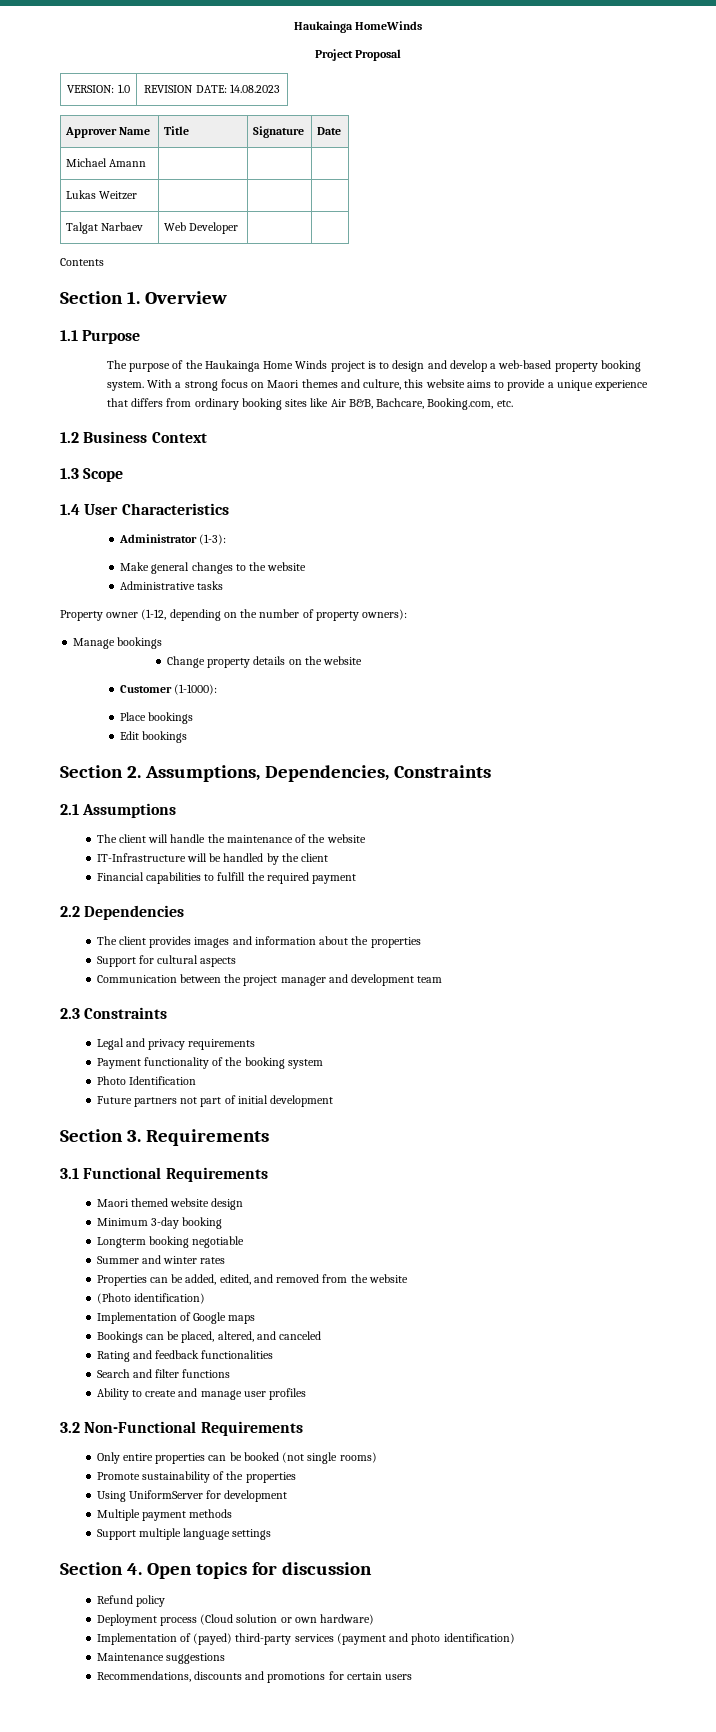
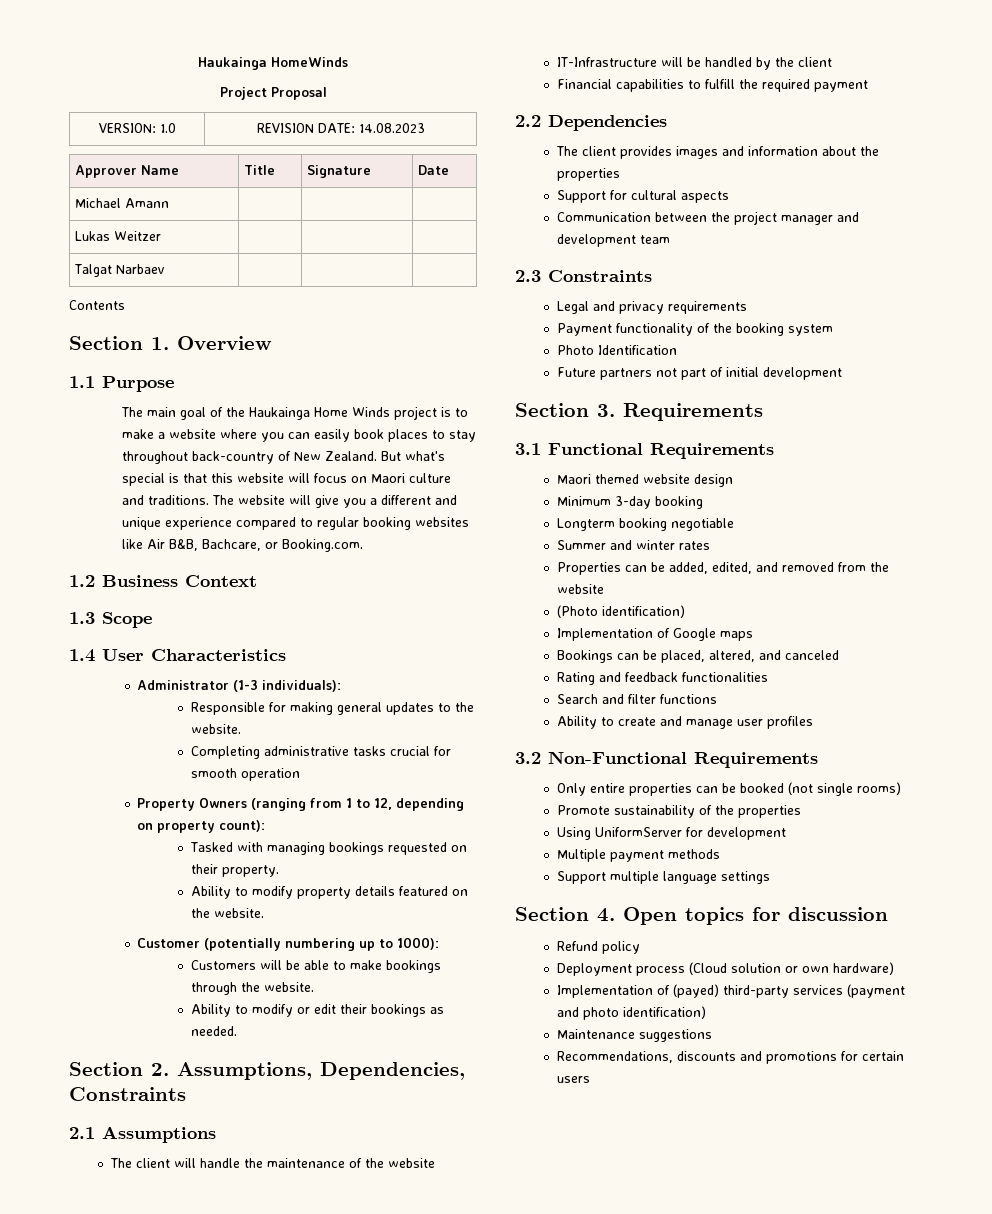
- Talgat Narbaev | Web Developer | |
+ Talgat Narbaev | | |
- The purpose of the Haukainga Home Winds project is to design and develop a web-based property booking system. With a strong focus on Maori themes and culture, this website aims to provide a unique experience that differs from ordinary booking sites like Air B&B, Bachcare, Booking.com, etc.
+ The main goal of the Haukainga Home Winds project is to make a website where you can easily book places to stay throughout back-country of New Zealand. But what's special is that this website will focus on Maori culture and traditions. The website will give you a different and unique experience compared to regular booking websites like Air B&B, Bachcare, or Booking.com.
- Administrator (1-3):
- Make general changes to the website
- Administrative tasks
- Property owner (1-12, depending on the number of property owners):
- Manage bookings
- Change property details on the website
+ Administrator (1-3 individuals):
+ Responsible for making general updates to the website.
+ Completing administrative tasks crucial for smooth operation
+ Property Owners (ranging from 1 to 12, depending on property count):
+ Tasked with managing bookings requested on their property.
+ Ability to modify property details featured on the website.
- Customer (1-1000):
- Place bookings
- Edit bookings
+ Customer (potentially numbering up to 1000):
+ Customers will be able to make bookings through the website.
+ Ability to modify or edit their bookings as needed.

